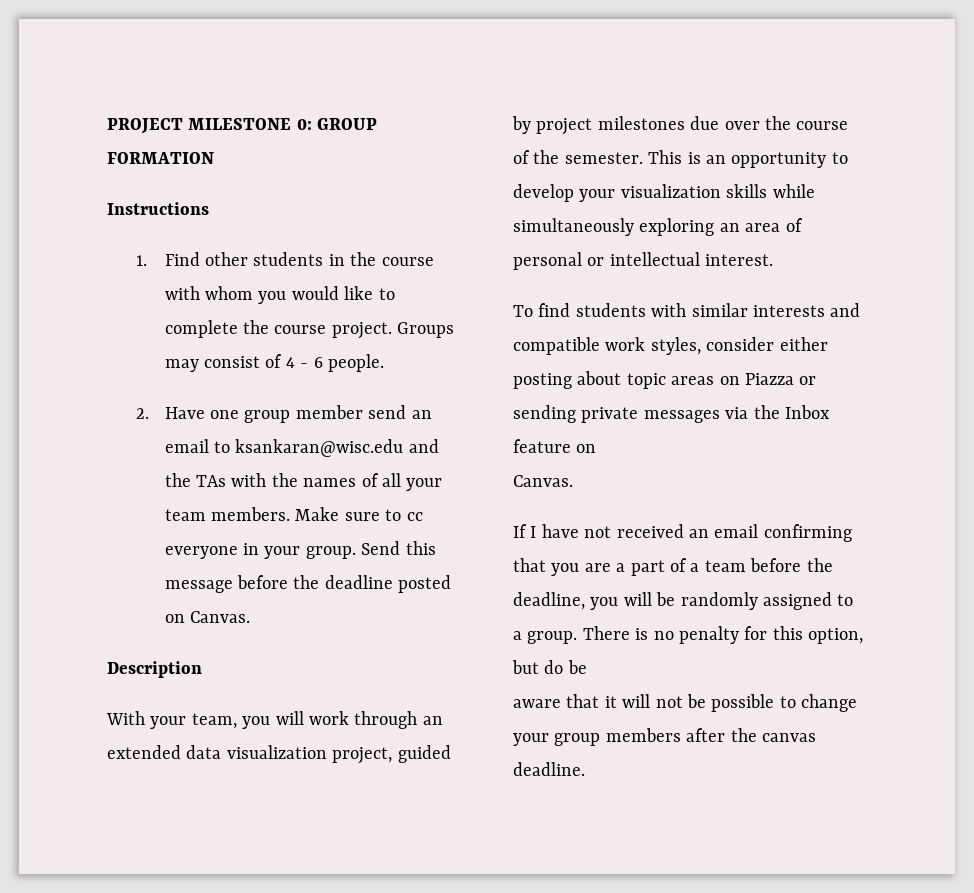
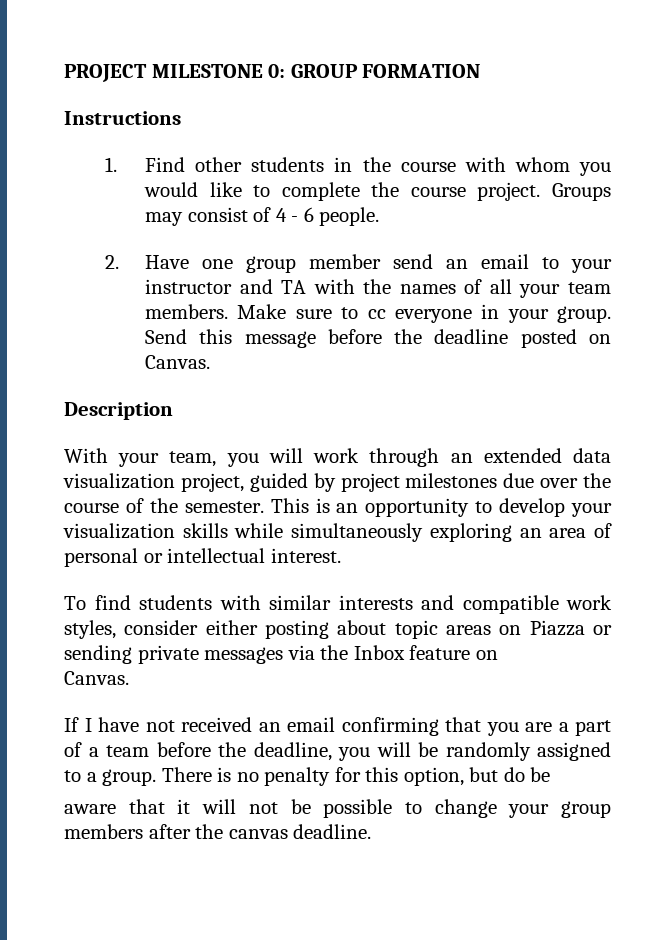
- 2. Have one group member send an email to ksankaran@wisc.edu and the TAs with the names of all your team members.
+ 2. Have one group member send an email to your instructor and TA with the names of all your team members.

